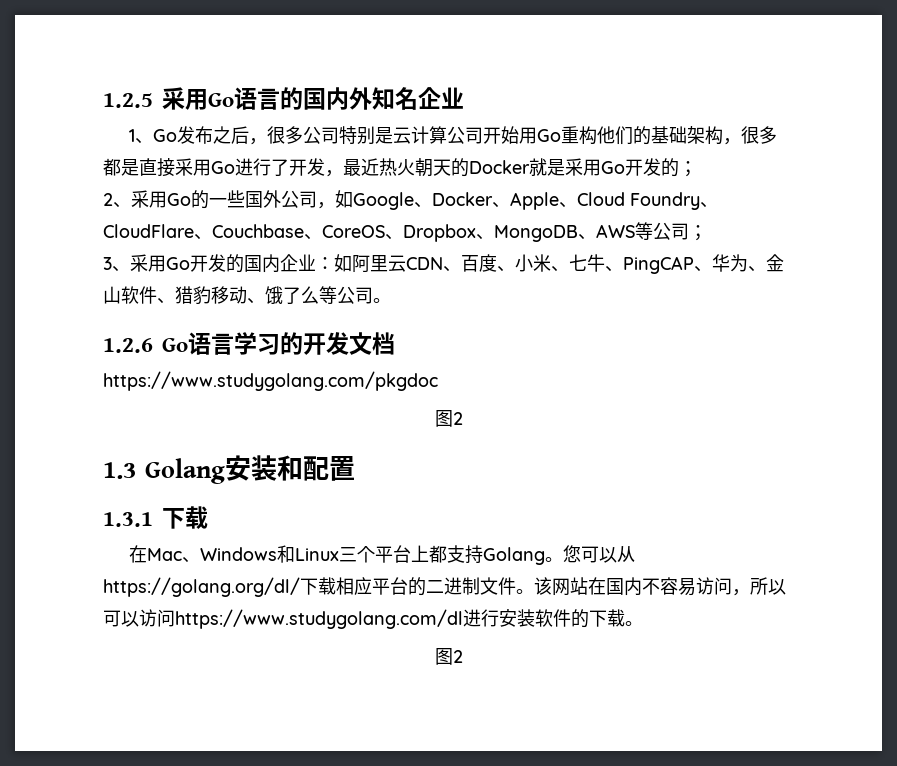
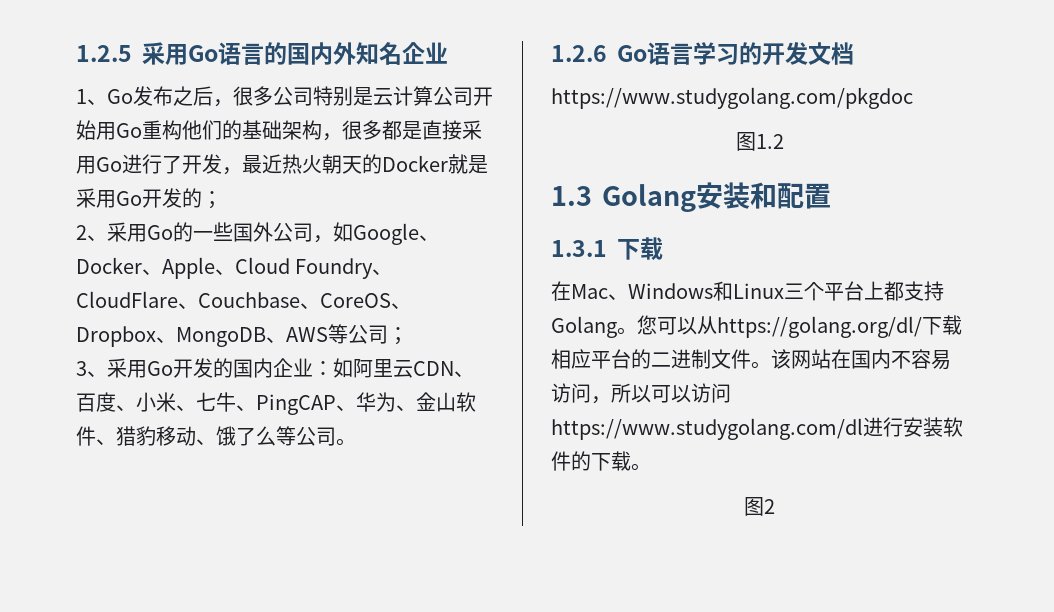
  https://www.studygolang.com/pkgdoc
- 图2
+ 图1.2

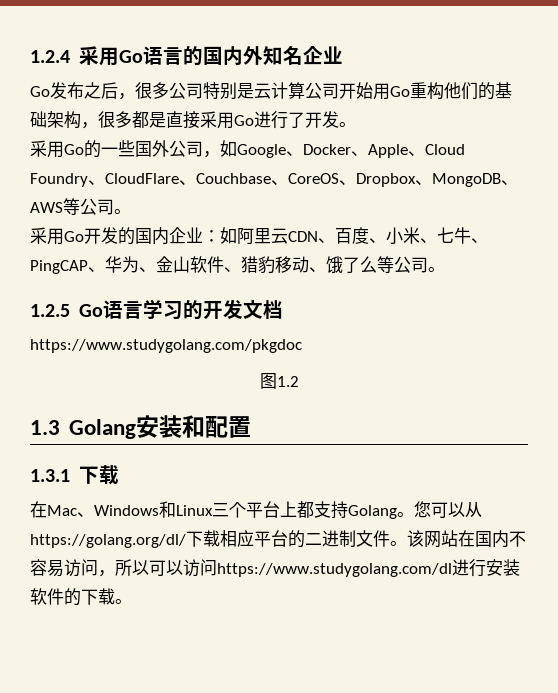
- 1.2.5采用Go语言的国内外知名企业
+ 1.2.4采用Go语言的国内外知名企业
- 1、Go发布之后，很多公司特别是云计算公司开始用Go重构他们的基础架构，很多都是直接采用Go进行了开发，最近热火朝天的Docker就是采用Go开发的；
- 2、采用Go的一些国外公司，如Google、Docker、Apple、Cloud Foundry、CloudFlare、Couchbase、CoreOS、Dropbox、MongoDB、AWS等公司；
- 3、采用Go开发的国内企业：
+ Go发布之后，很多公司特别是云计算公司开始用Go重构他们的基础架构，很多都是直接采用Go进行了开发。
+ 采用Go的一些国外公司，如Google、Docker、Apple、Cloud Foundry、CloudFlare、Couchbase、CoreOS、Dropbox、MongoDB、AWS等公司。
+ 采用Go开发的国内企业：
- 1.2.6 Go语言学习的开发文档
+ 1.2.5 Go语言学习的开发文档
- 图2

